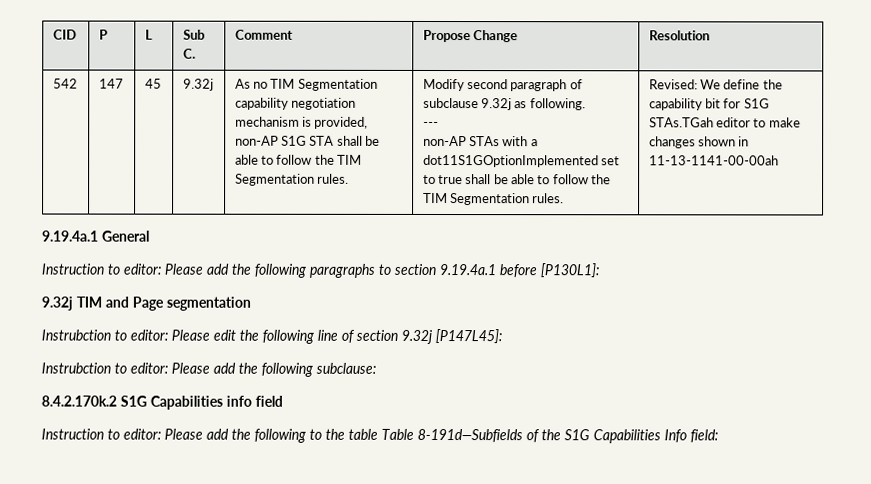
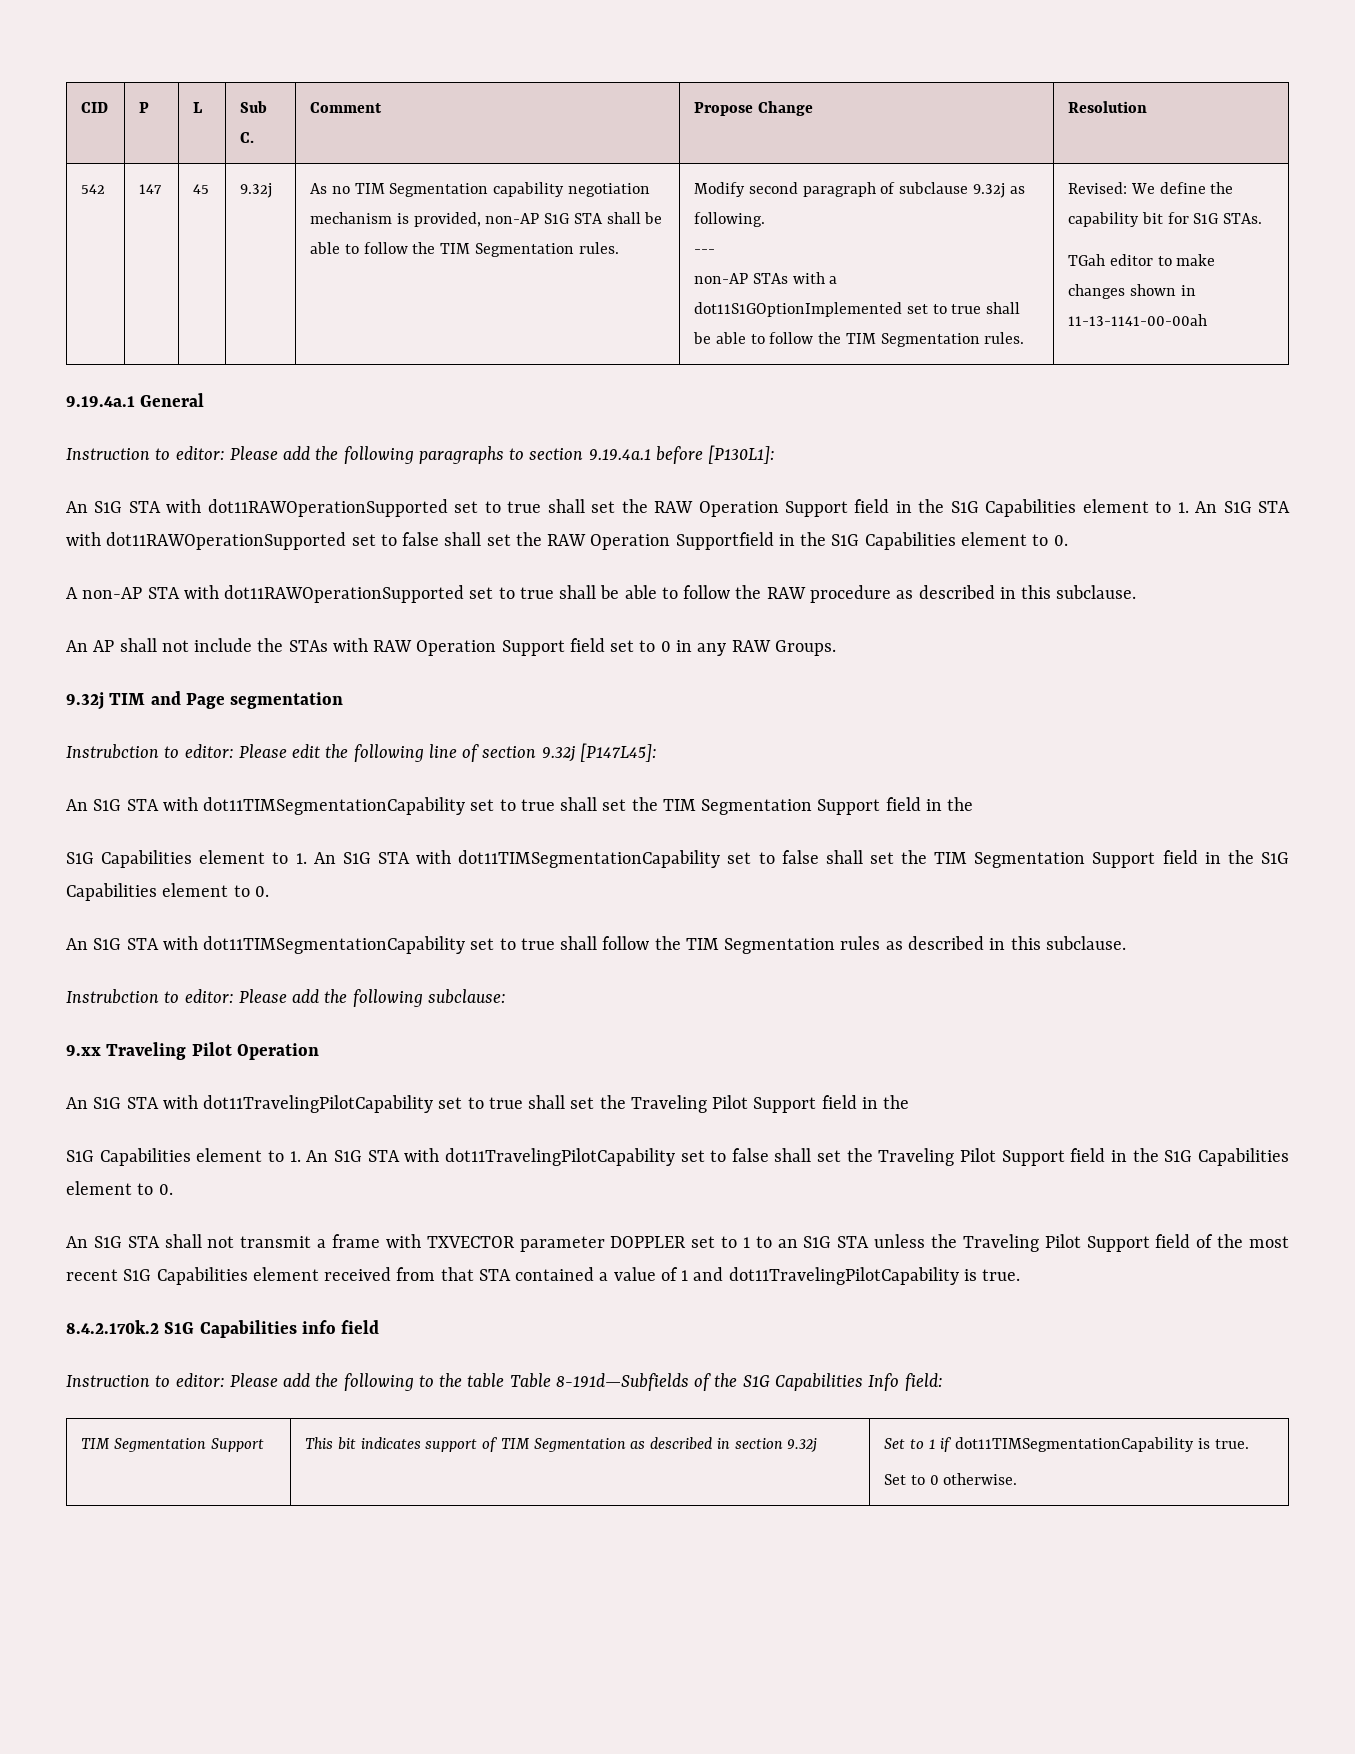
- Revised: We define the capability bit for S1G STAs.TGah editor to make changes shown in 11-13-1141-00-00ah
+ Revised: We define the capability bit for S1G STAs.
+ TGah editor to make changes shown in 11-13-1141-00-00ah
+ An S1G STA with dot11RAWOperationSupported set to true shall set the RAW Operation Support field in the S1G Capabilities element to 1. An S1G STA with dot11RAWOperationSupported set to false shall set the RAW Operation Supportfield in the S1G Capabilities element to 0.
+ A non-AP STA with dot11RAWOperationSupported set to true shall be able to follow the RAW procedure as described in this subclause.
+ An AP shall not include the STAs with RAW Operation Support field set to 0 in any RAW Groups.
+ An S1G STA with dot11TIMSegmentationCapability set to true shall set the TIM Segmentation Support field in the
+ S1G Capabilities element to 1. An S1G STA with dot11TIMSegmentationCapability set to false shall set the TIM Segmentation Support field in the S1G Capabilities element to 0.
+ An S1G STA with dot11TIMSegmentationCapability set to true shall follow the TIM Segmentation rules as described in this subclause.
+ 9.xx Traveling Pilot Operation
+ An S1G STA with dot11TravelingPilotCapability set to true shall set the Traveling Pilot Support field in the
+ S1G Capabilities element to 1. An S1G STA with dot11TravelingPilotCapability set to false shall set the Traveling Pilot Support field in the S1G Capabilities element to 0.
+ An S1G STA shall not transmit a frame with TXVECTOR parameter DOPPLER set to 1 to an S1G STA unless the Traveling Pilot Support field of the most recent S1G Capabilities element received from that STA contained a value of 1 and dot11TravelingPilotCapability is true.
+ TIM Segmentation Support | This bit indicates support of TIM Segmentation as described in section 9.32j | Set to 1 if dot11TIMSegmentationCapability is true.
+ Set to 0 otherwise.

